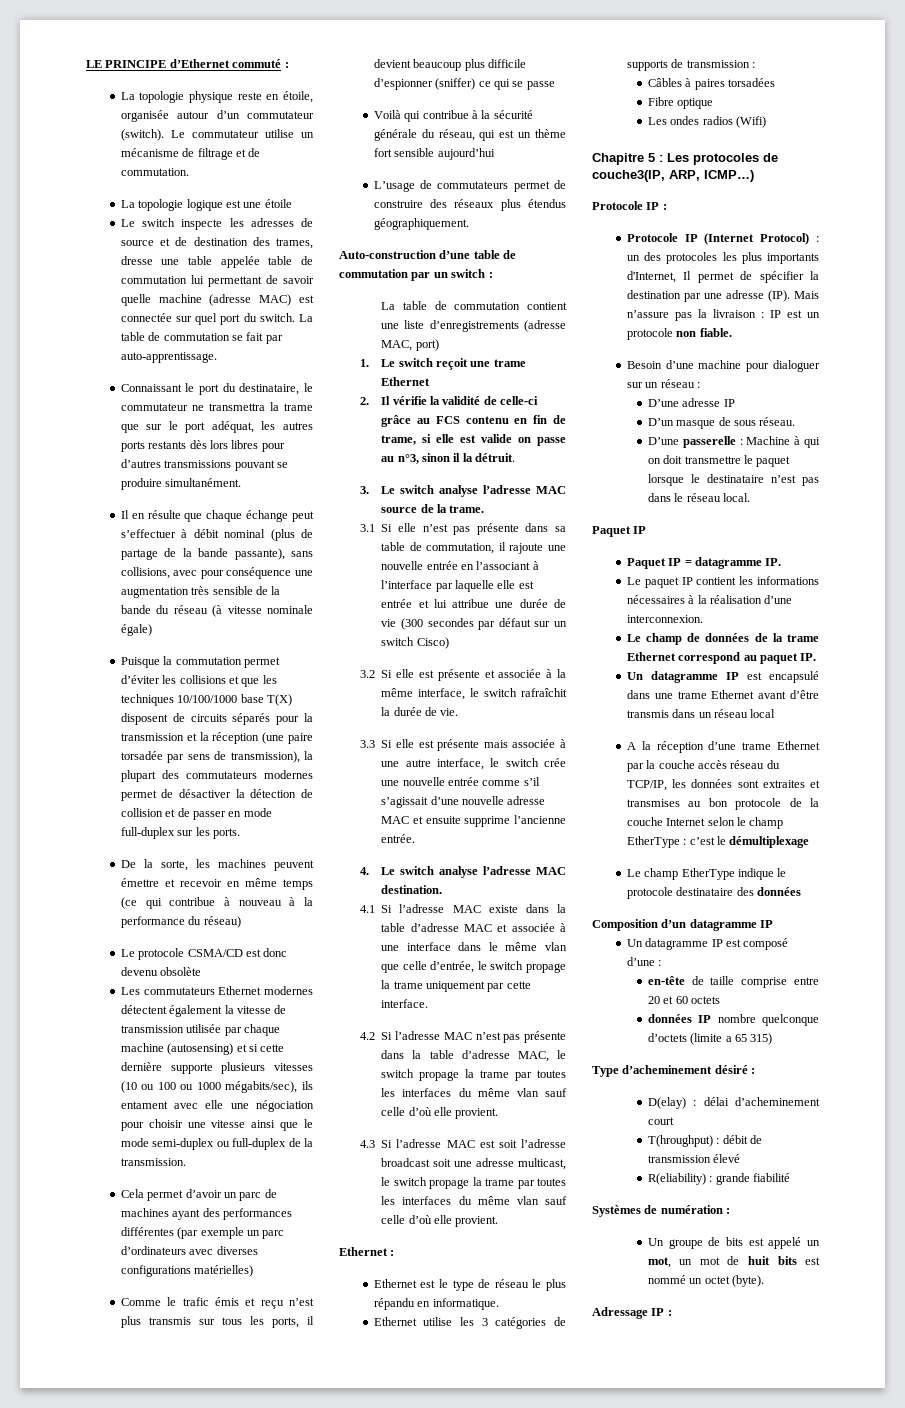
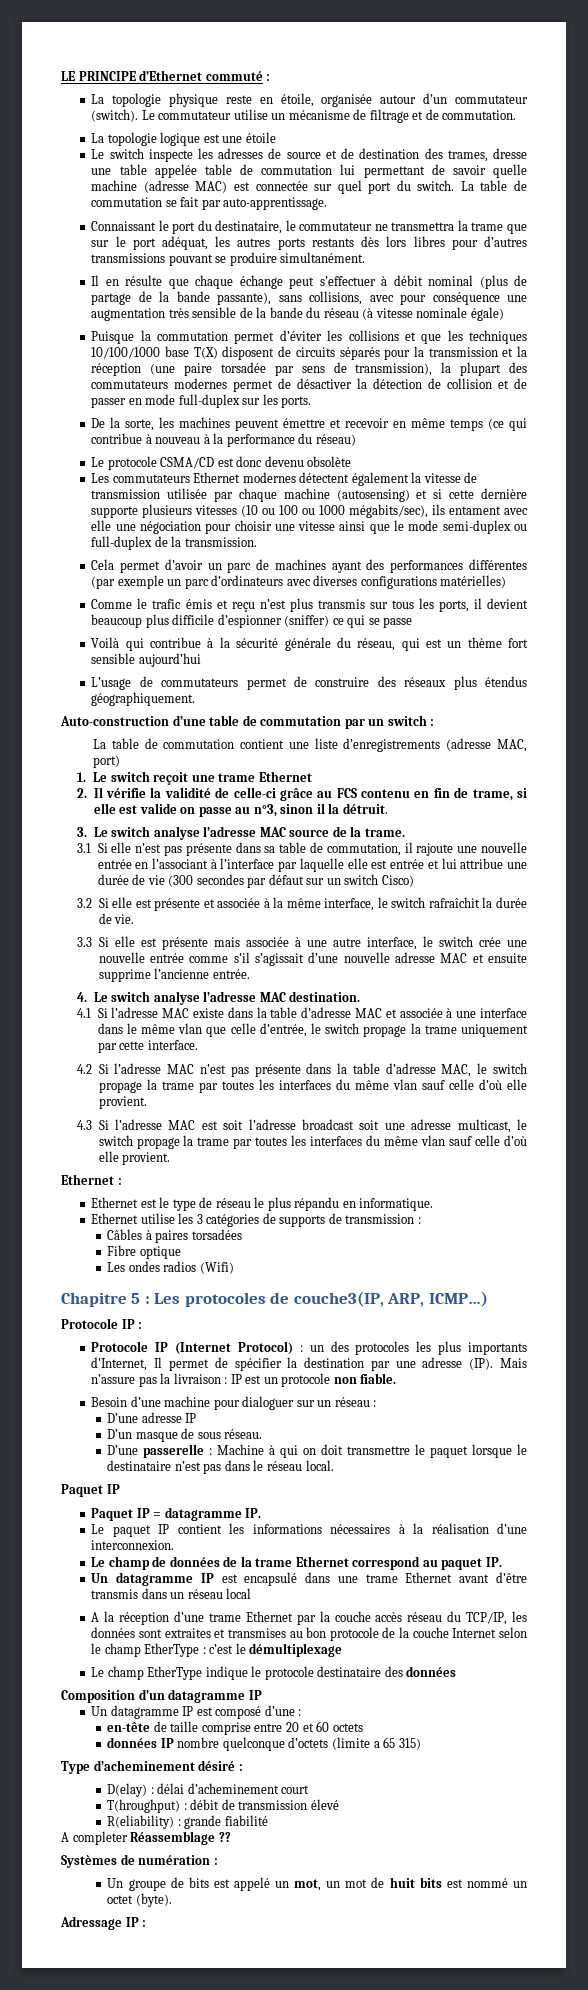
+ A completer Réassemblage ??

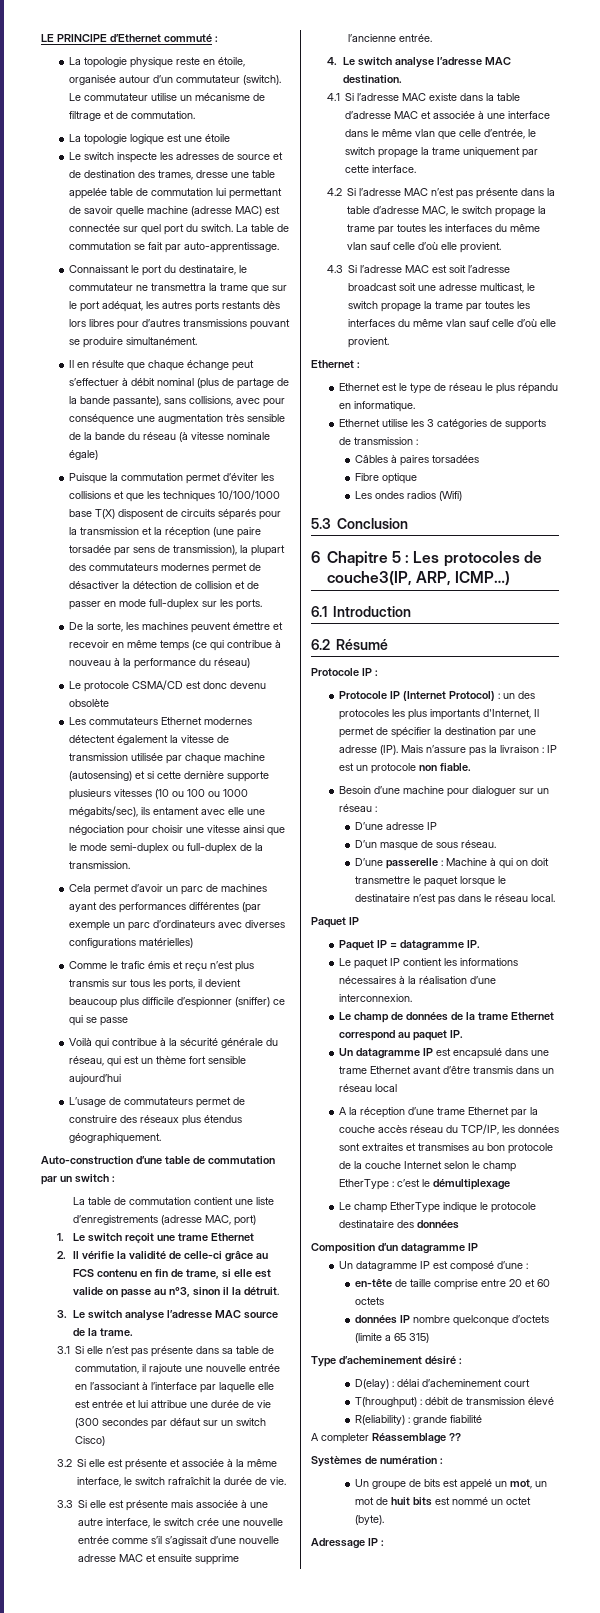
- Chapitre 5 : Les protocoles de couche3(IP, ARP, ICMP…)
+ 5.3 Conclusion
+ 6 Chapitre 5 : Les protocoles de couche3(IP, ARP, ICMP…)
+ 6.1 Introduction
+ 6.2 Résumé

